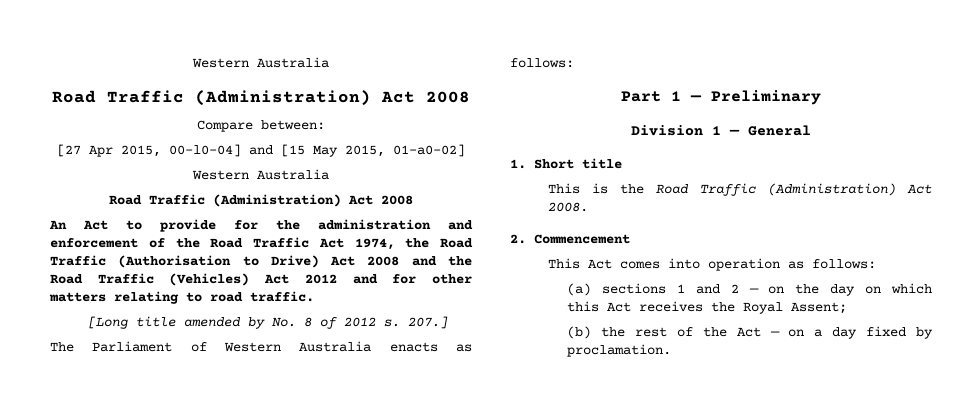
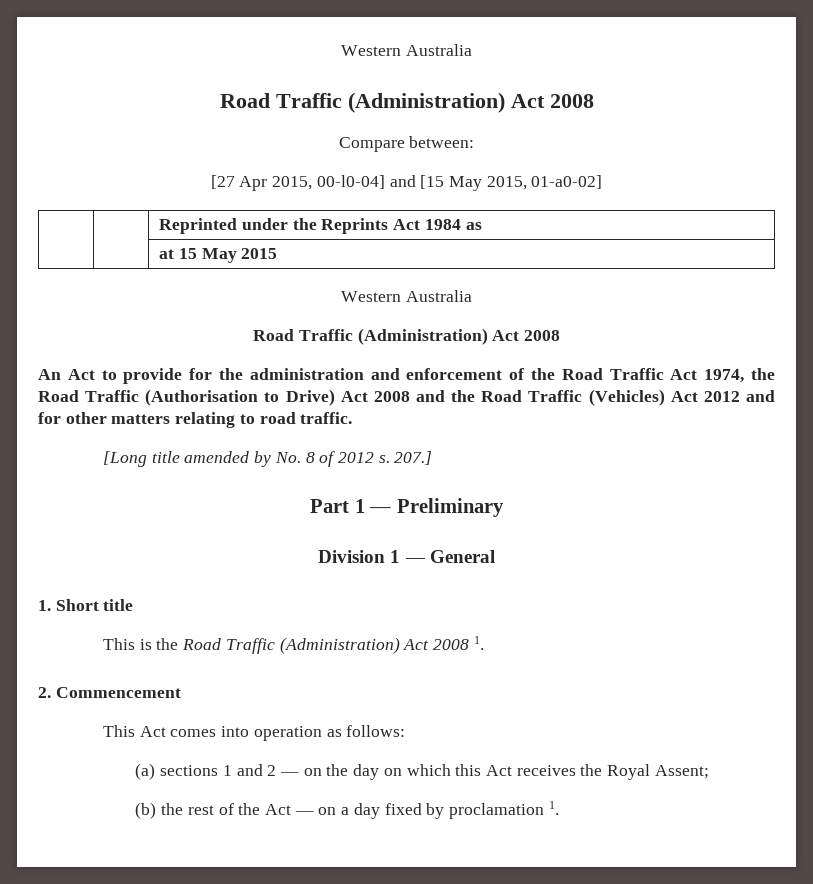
+ | | Reprinted under the Reprints Act 1984 as
+ | | at 15 May 2015
- The Parliament of Western Australia enacts as follows:
- This is the Road Traffic (Administration) Act 2008.
+ This is the Road Traffic (Administration) Act 2008 1.
- (b) the rest of the Act — on a day fixed by proclamation.
+ (b) the rest of the Act — on a day fixed by proclamation 1.

